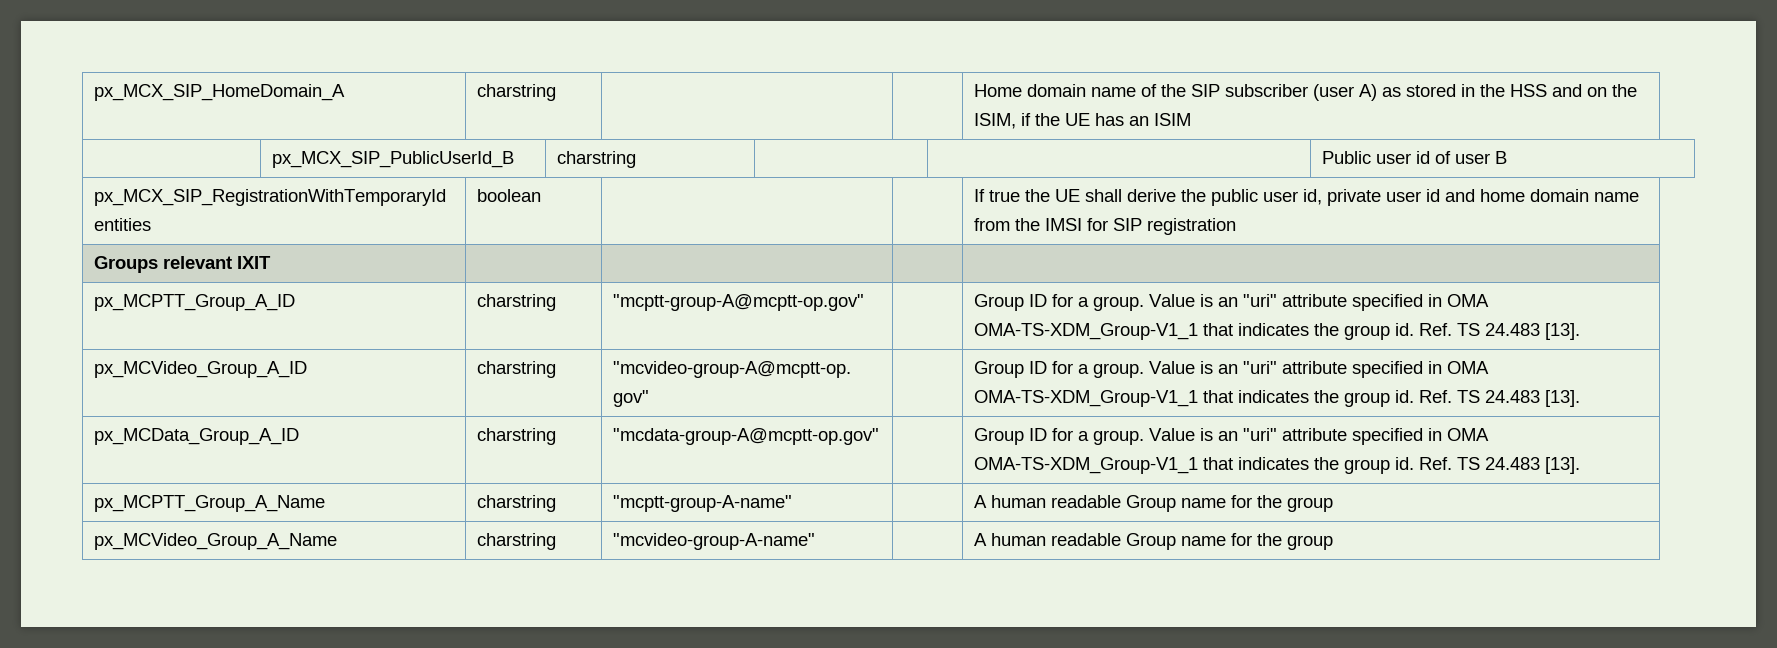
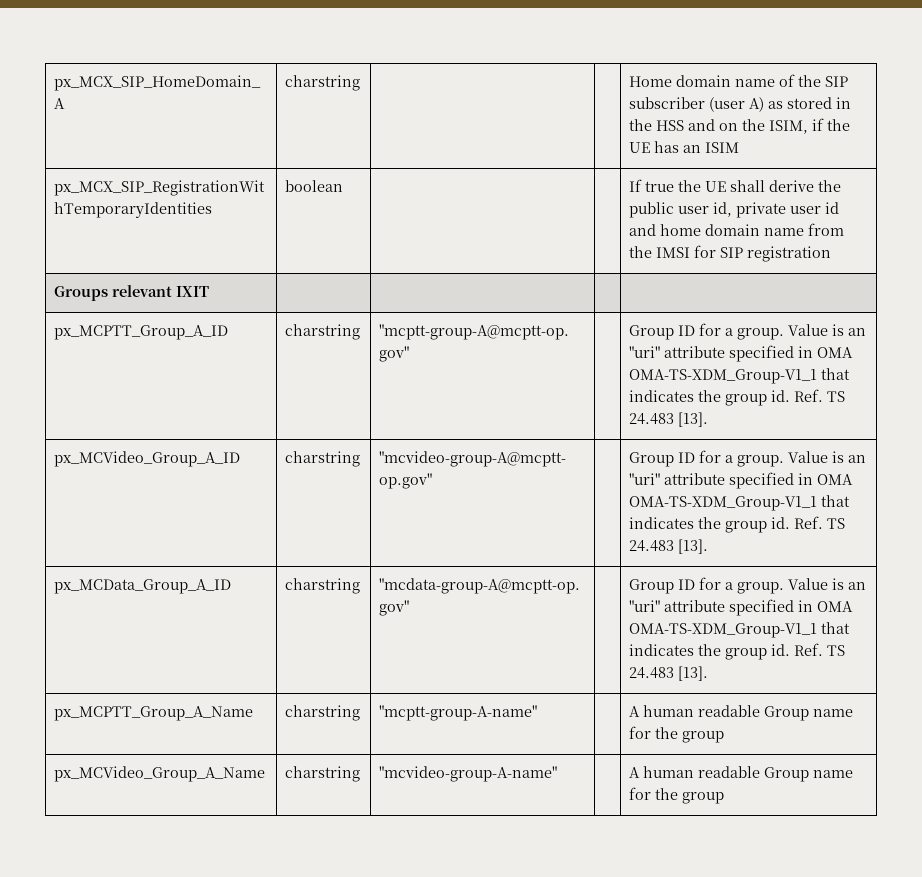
- | px_MCX_SIP_PublicUserId_B | charstring | | | Public user id of user B

